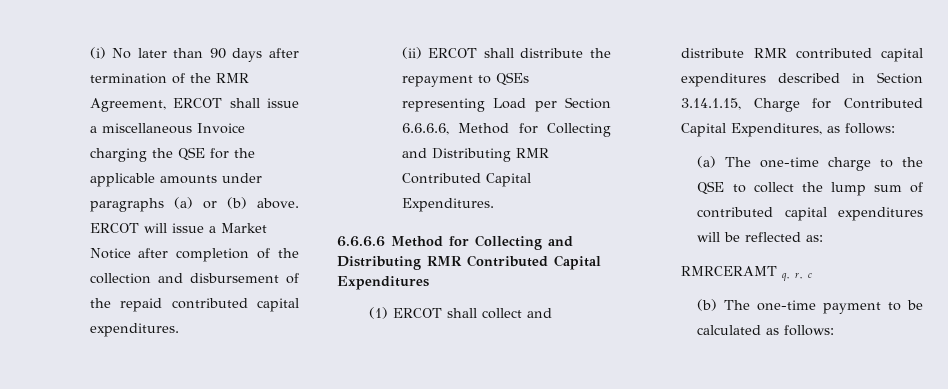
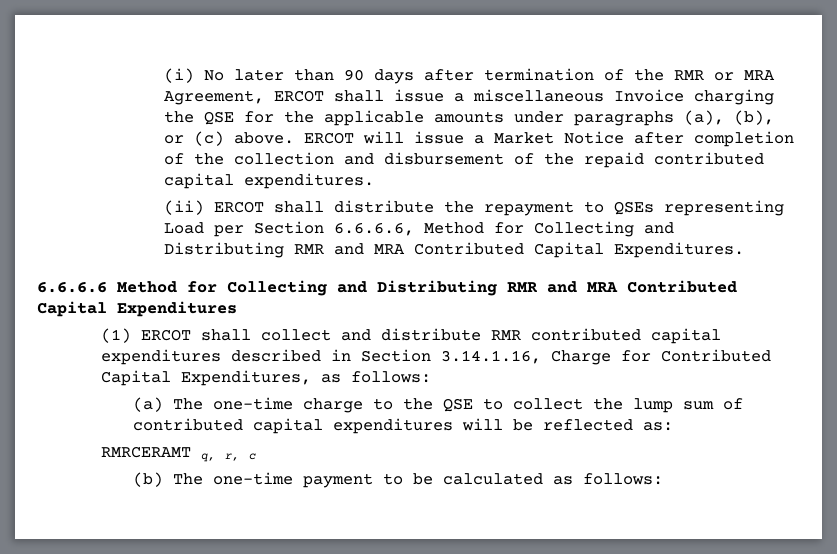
- (i) No later than 90 days after termination of the RMR Agreement, ERCOT shall issue a miscellaneous Invoice charging the QSE for the applicable amounts under paragraphs (a) or (b) above.
+ (i) No later than 90 days after termination of the RMR or MRA Agreement, ERCOT shall issue a miscellaneous Invoice charging the QSE for the applicable amounts under paragraphs (a), (b), or (c) above.
- (ii) ERCOT shall distribute the repayment to QSEs representing Load per Section 6.6.6.6, Method for Collecting and Distributing RMR Contributed Capital Expenditures.
+ (ii) ERCOT shall distribute the repayment to QSEs representing Load per Section 6.6.6.6, Method for Collecting and Distributing RMR and MRA Contributed Capital Expenditures.
- 6.6.6.6 Method for Collecting and Distributing RMR Contributed Capital Expenditures
+ 6.6.6.6 Method for Collecting and Distributing RMR and MRA Contributed Capital Expenditures
- (1) ERCOT shall collect and distribute RMR contributed capital expenditures described in Section 3.14.1.15, Charge for Contributed Capital Expenditures, as follows:
+ (1) ERCOT shall collect and distribute RMR contributed capital expenditures described in Section 3.14.1.16, Charge for Contributed Capital Expenditures, as follows:

